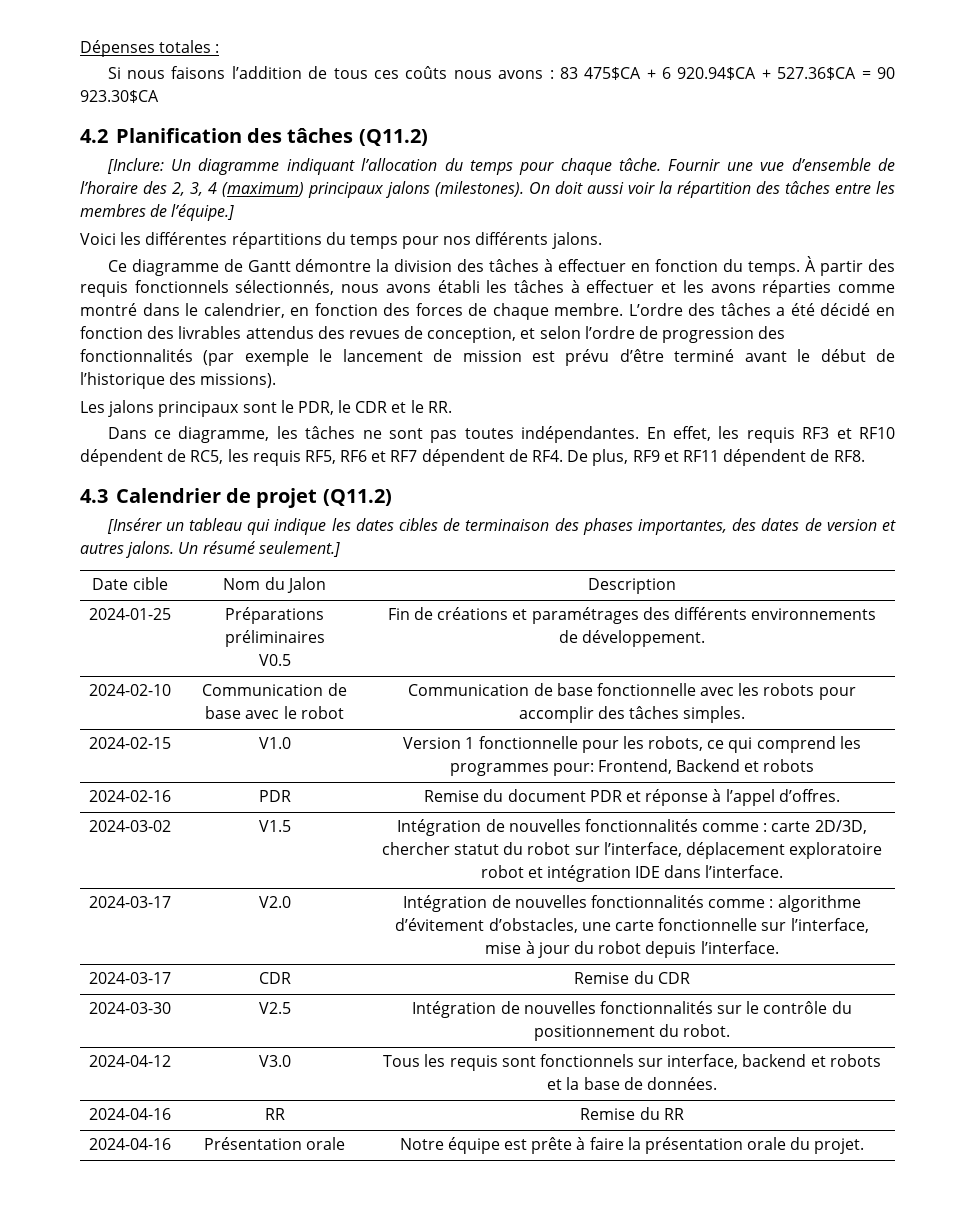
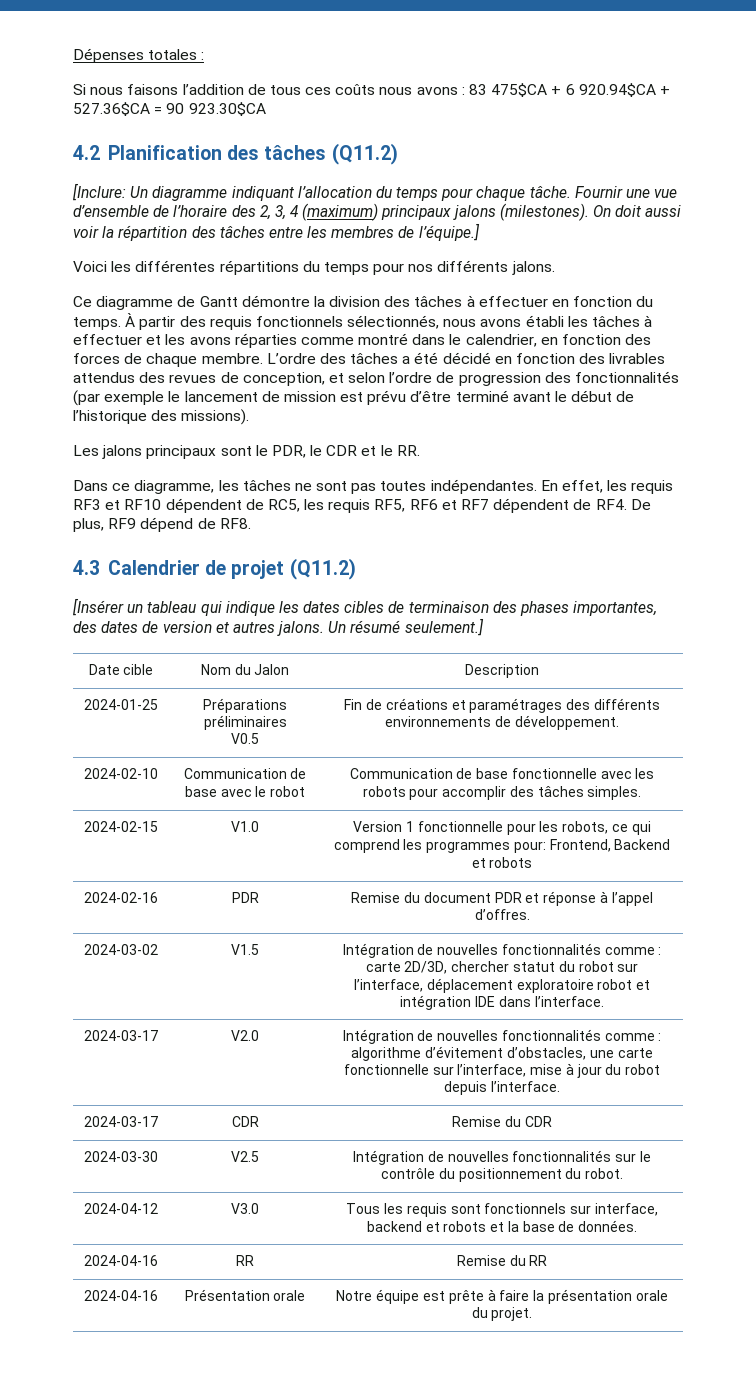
- En effet, les requis RF3 et RF10 dépendent de RC5, les requis RF5, RF6 et RF7 dépendent de RF4. De plus, RF9 et RF11 dépendent de RF8.
+ En effet, les requis RF3 et RF10 dépendent de RC5, les requis RF5, RF6 et RF7 dépendent de RF4. De plus, RF9 dépend de RF8.

